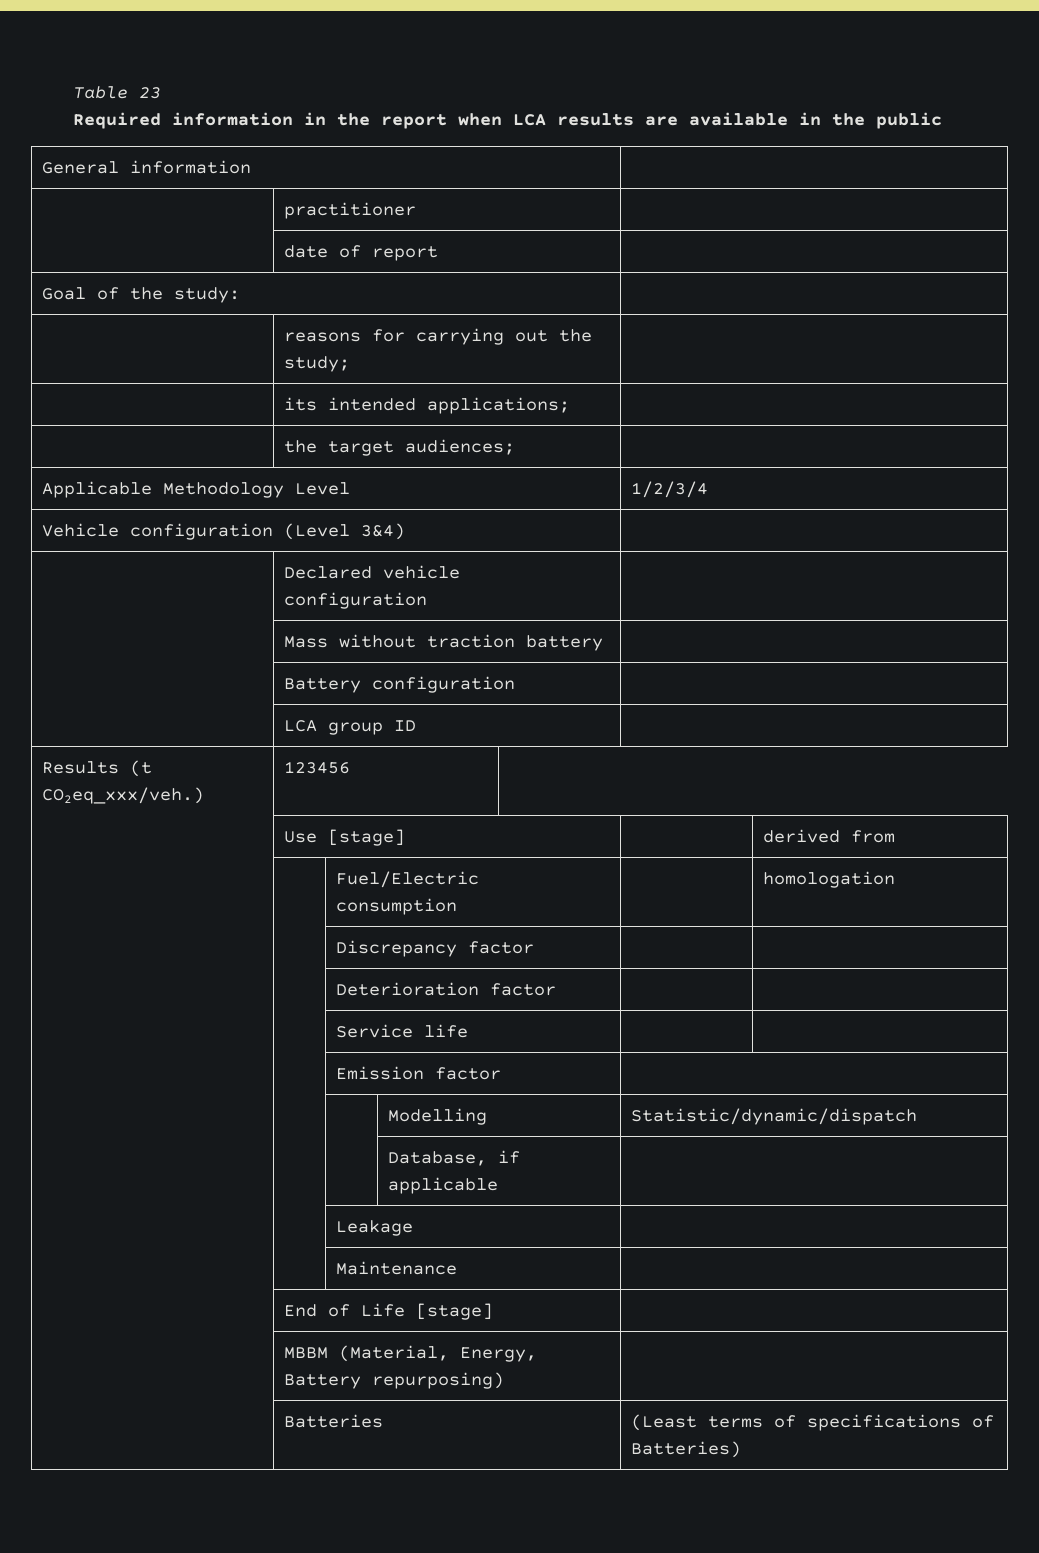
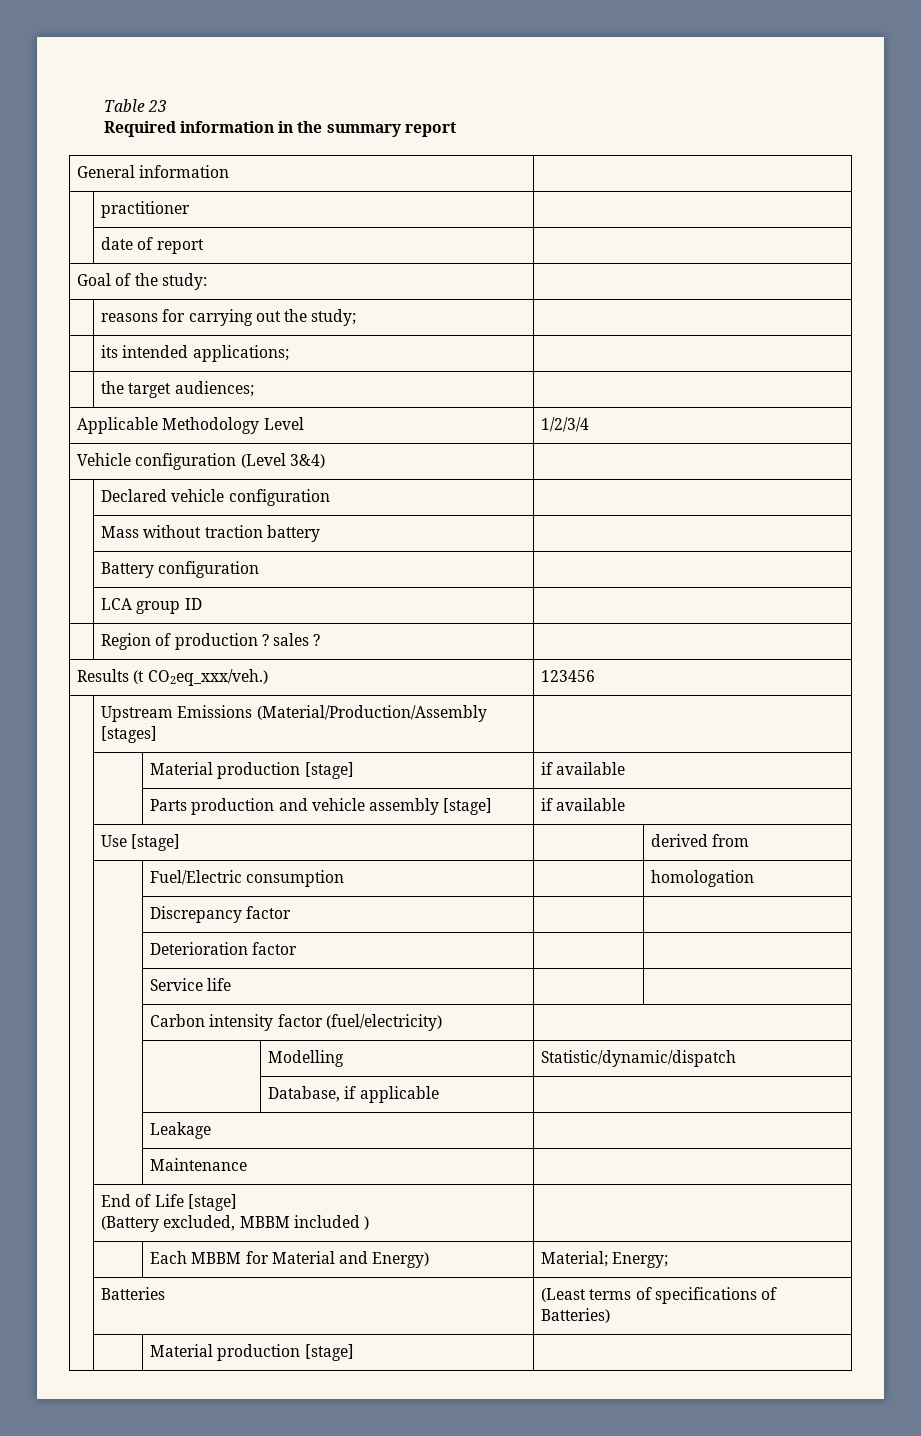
- Required information in the report when LCA results are available in the public
+ Required information in the summary report
+ | Region of production ? sales ? |
  Results (t CO2eq_xxx/veh.) | 123456
+ | Upstream Emissions (Material/Production/Assembly [stages] |
+ | | Material production [stage] | if available
+ | | Parts production and vehicle assembly [stage] | if available
- | | Emission factor |
+ | | Carbon intensity factor (fuel/electricity) |
- | End of Life [stage] |
- | MBBM (Material, Energy, Battery repurposing) |
+ | End of Life [stage]
+ (Battery excluded, MBBM included ) |
+ | | Each MBBM for Material and Energy) | Material; Energy;
  | Batteries | (Least terms of specifications of Batteries)
+ | | Material production [stage] |

